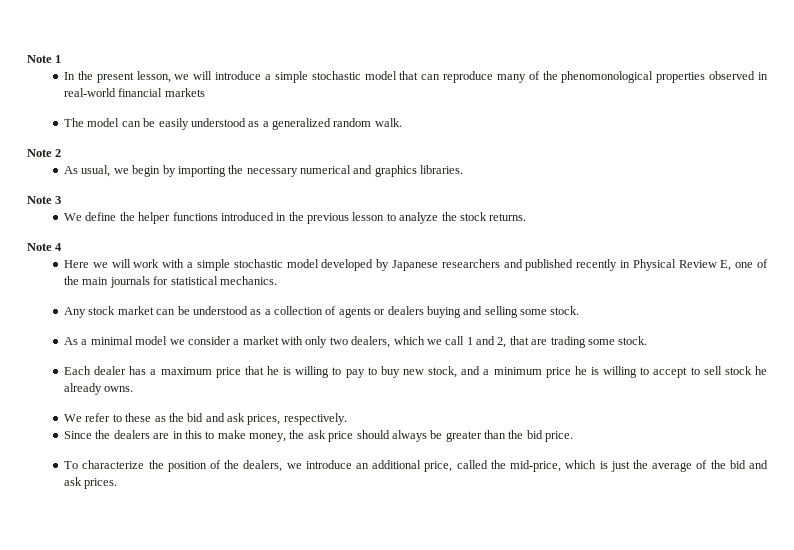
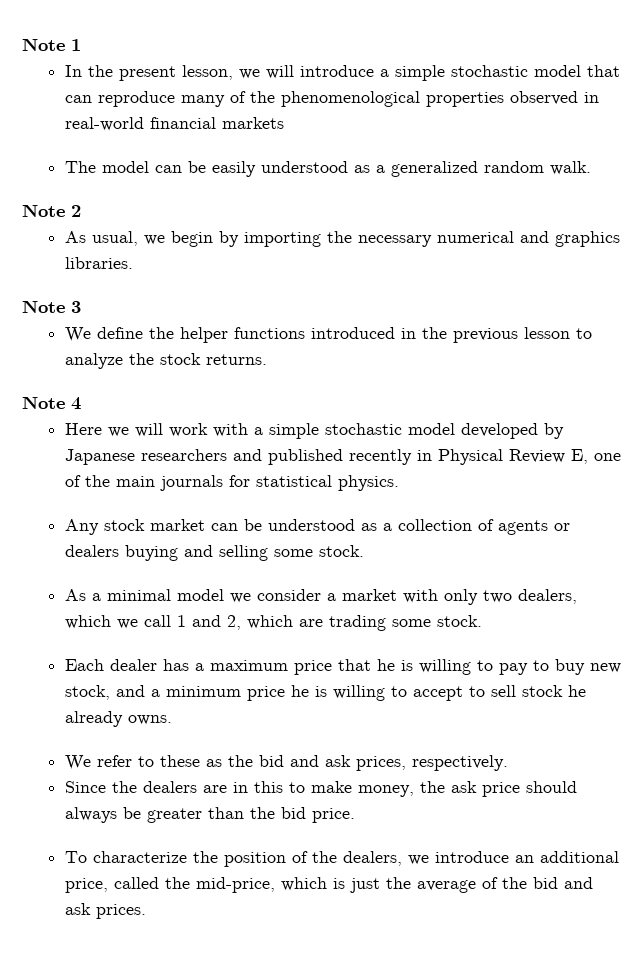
- In the present lesson, we will introduce a simple stochastic model that can reproduce many of the phenomonological properties observed in real-world financial markets
+ In the present lesson, we will introduce a simple stochastic model that can reproduce many of the phenomenological properties observed in real-world financial markets
- Here we will work with a simple stochastic model developed by Japanese researchers and published recently in Physical Review E, one of the main journals for statistical mechanics.
+ Here we will work with a simple stochastic model developed by Japanese researchers and published recently in Physical Review E, one of the main journals for statistical physics.
- As a minimal model we consider a market with only two dealers, which we call 1 and 2, that are trading some stock.
+ As a minimal model we consider a market with only two dealers, which we call 1 and 2, which are trading some stock.

